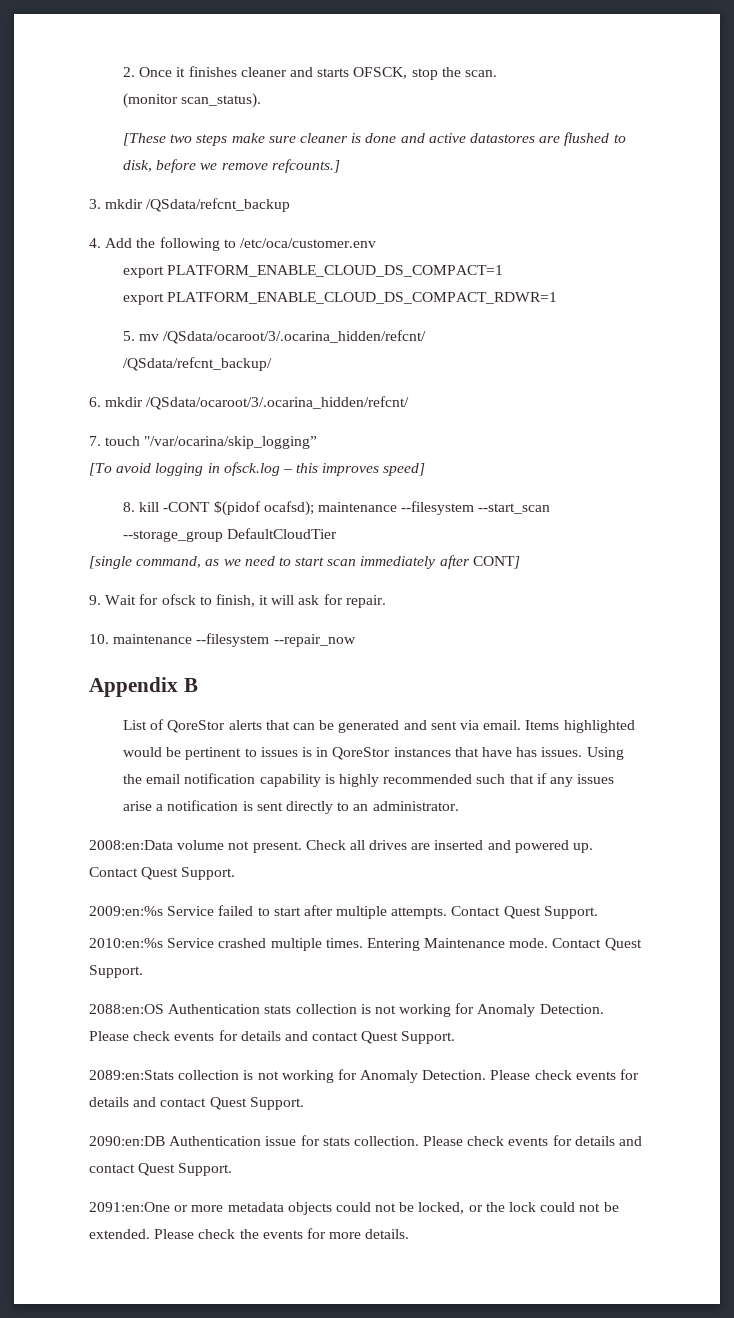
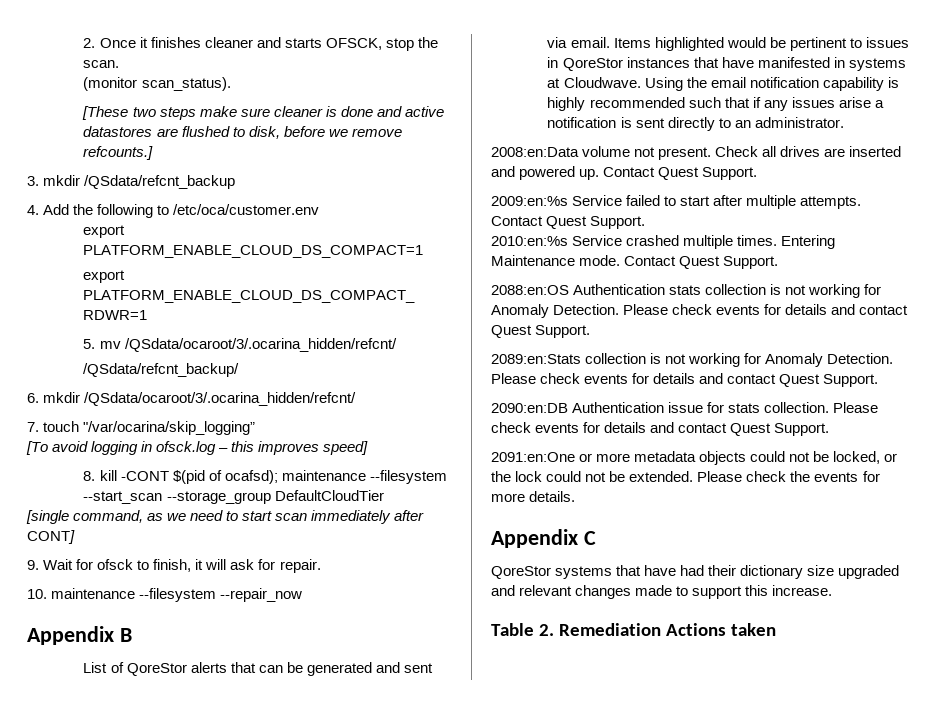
- 8. kill -CONT $(pidof ocafsd); maintenance --filesystem --start_scan --storage_group DefaultCloudTier
+ 8. kill -CONT $(pid of ocafsd); maintenance --filesystem --start_scan --storage_group DefaultCloudTier
- Items highlighted would be pertinent to issues is in QoreStor instances that have has issues.
+ Items highlighted would be pertinent to issues in QoreStor instances that have manifested in systems at Cloudwave.
+ Appendix C
+ QoreStor systems that have had their dictionary size upgraded and relevant changes made to support this increase.
+ Table 2. Remediation Actions taken

